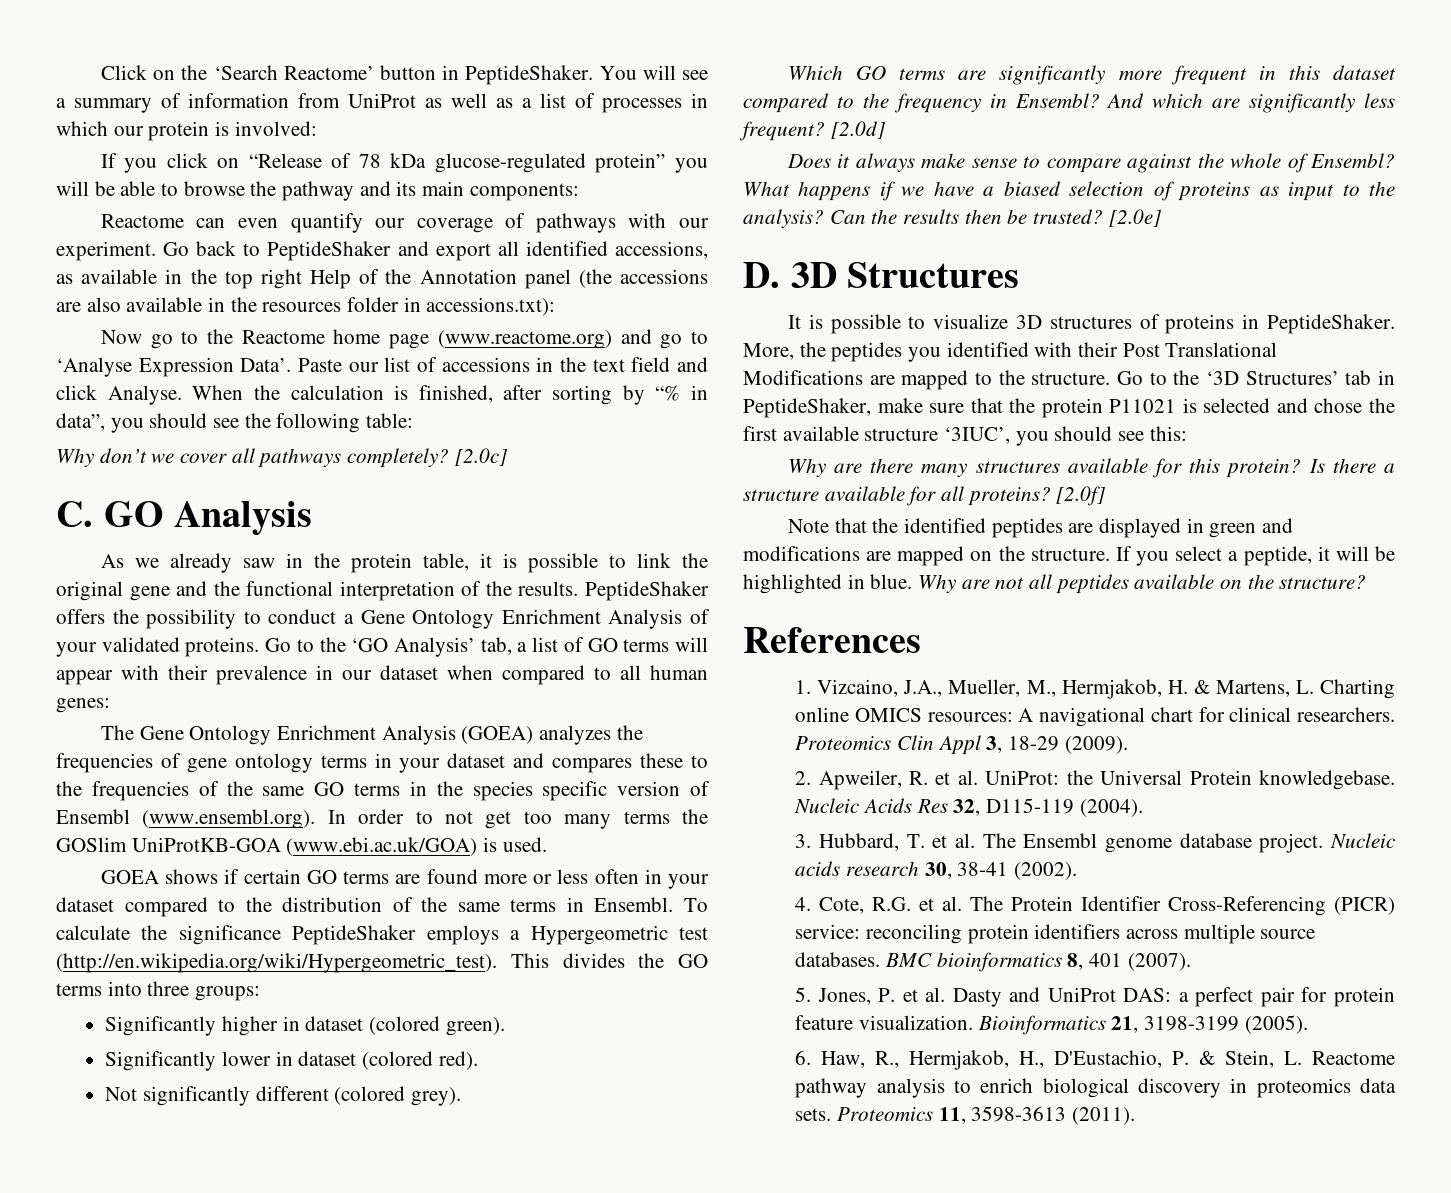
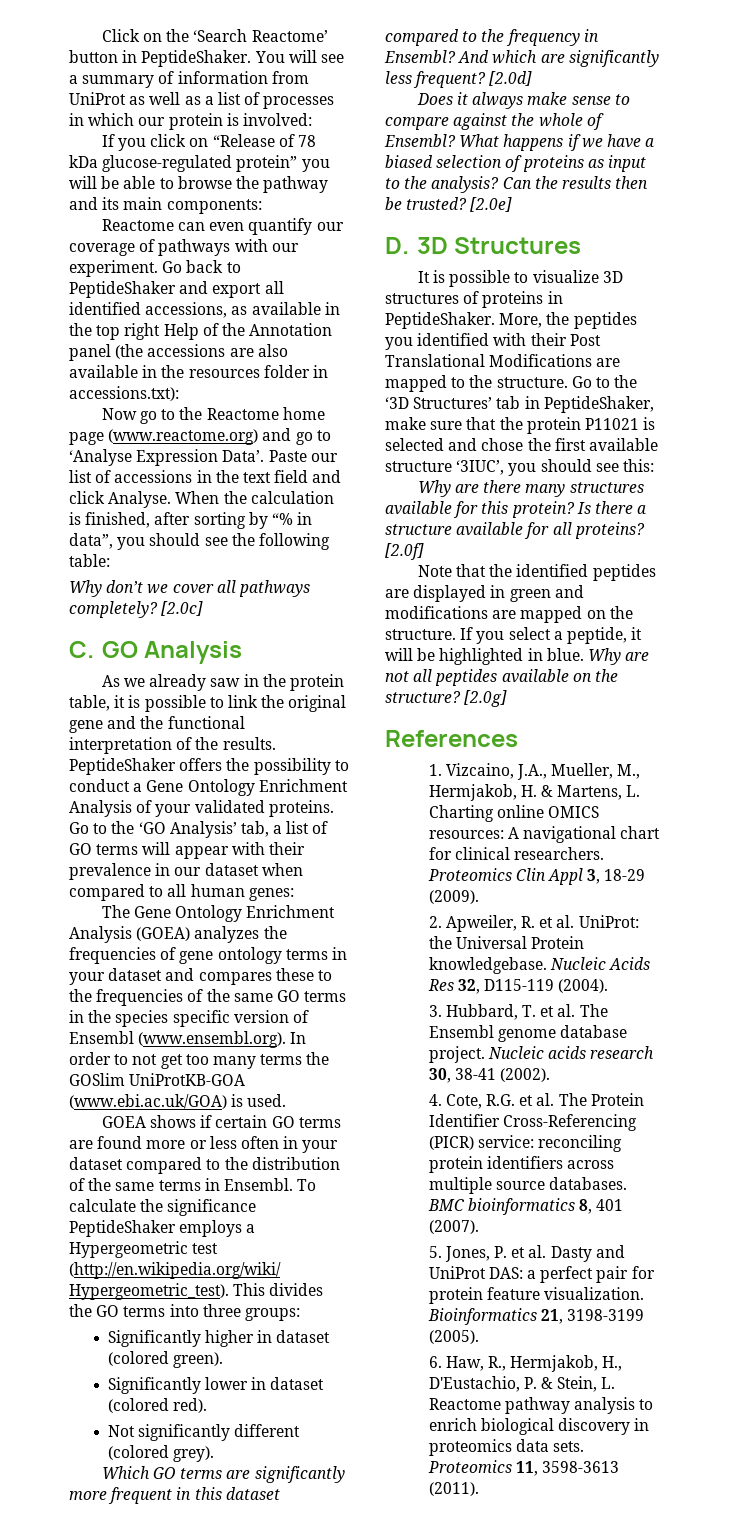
+ [2.0g]

